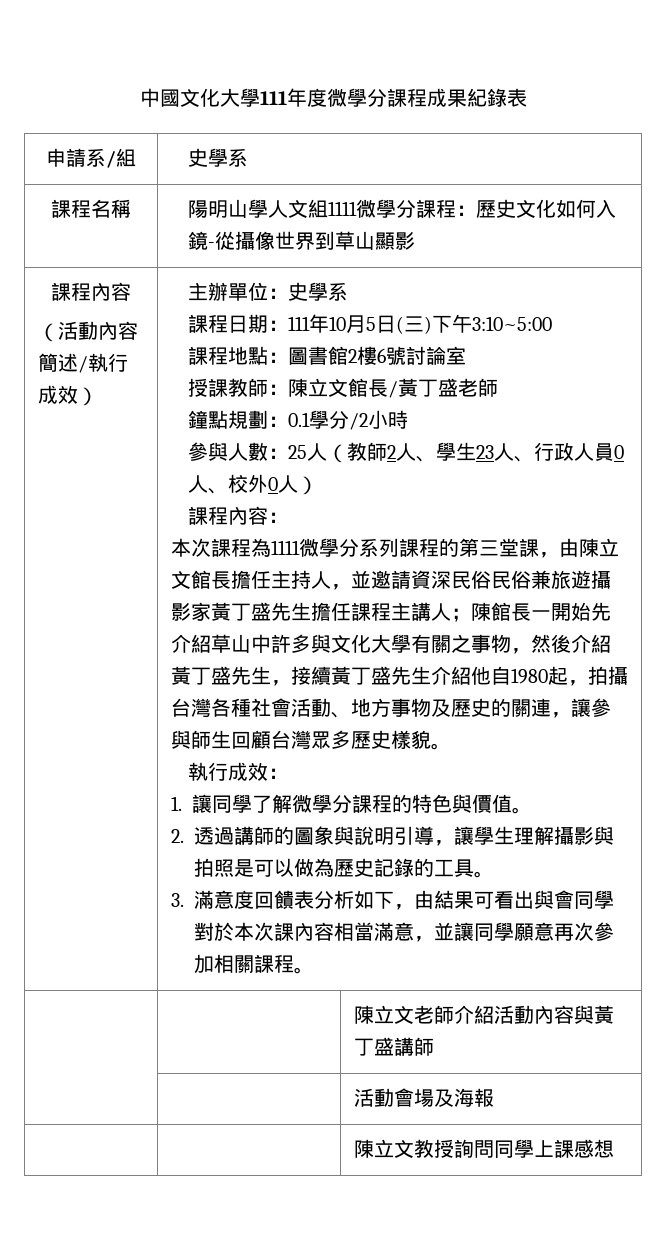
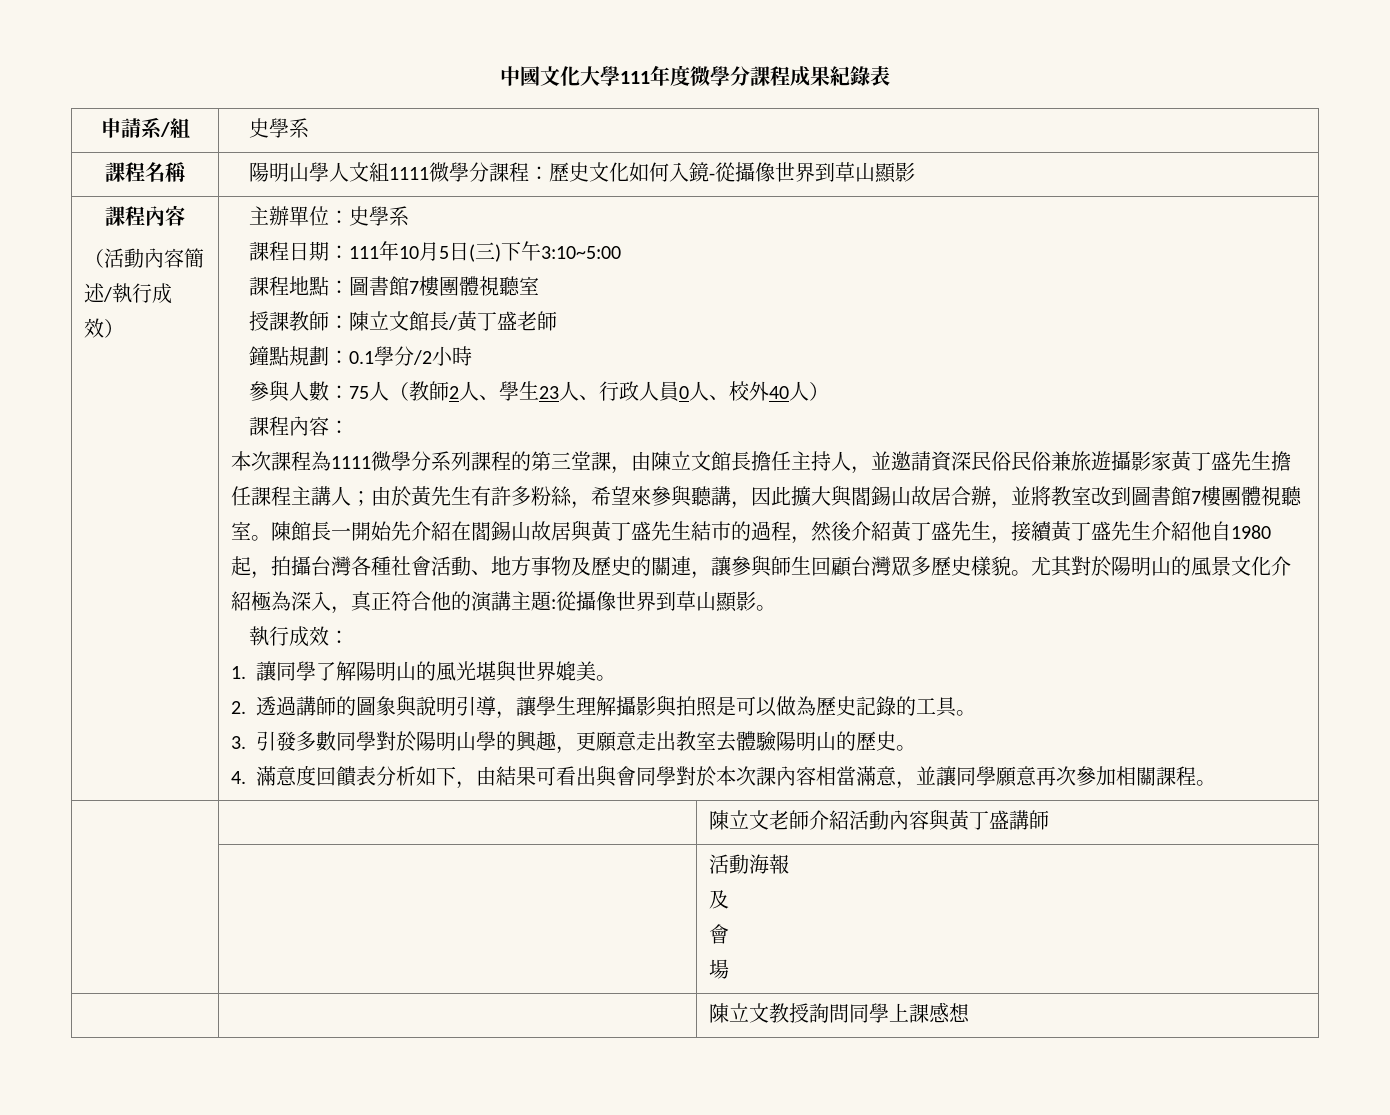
- 課程地點：圖書館2樓6號討論室
+ 課程地點：圖書館7樓團體視聽室
- 參與人數：25人（教師2人、學生23人、行政人員0人、校外0人）
+ 參與人數：75人（教師2人、學生23人、行政人員0人、校外40人）
+ 由於黃先生有許多粉絲，希望來參與聽講，因此擴大與閻錫山故居合辦，並將教室改到圖書館7樓團體視聽室。
- 陳館長一開始先介紹草山中許多與文化大學有關之事物，然後介紹黃丁盛先生，接續黃丁盛先生介紹他自1980起，拍攝台灣各種社會活動、地方事物及歷史的關連，讓參與師生回顧台灣眾多歷史樣貌。
+ 陳館長一開始先介紹在閻錫山故居與黃丁盛先生結市的過程，然後介紹黃丁盛先生，接續黃丁盛先生介紹他自1980起，拍攝台灣各種社會活動、地方事物及歷史的關連，讓參與師生回顧台灣眾多歷史樣貌。尤其對於陽明山的風景文化介紹極為深入，真正符合他的演講主題:從攝像世界到草山顯影。
- 1.讓同學了解微學分課程的特色與價值。
+ 1.讓同學了解陽明山的風光堪與世界媲美。
- 3.滿意度回饋表分析如下，由結果可看出與會同學對於本次課內容相當滿意，並讓同學願意再次參加相關課程。
+ 3.引發多數同學對於陽明山學的興趣，更願意走出教室去體驗陽明山的歷史。
+ 4.滿意度回饋表分析如下，由結果可看出與會同學對於本次課內容相當滿意，並讓同學願意再次參加相關課程。
- | | 活動會場及海報
+ | | 活動海報
+ 及
+ 會
+ 場

